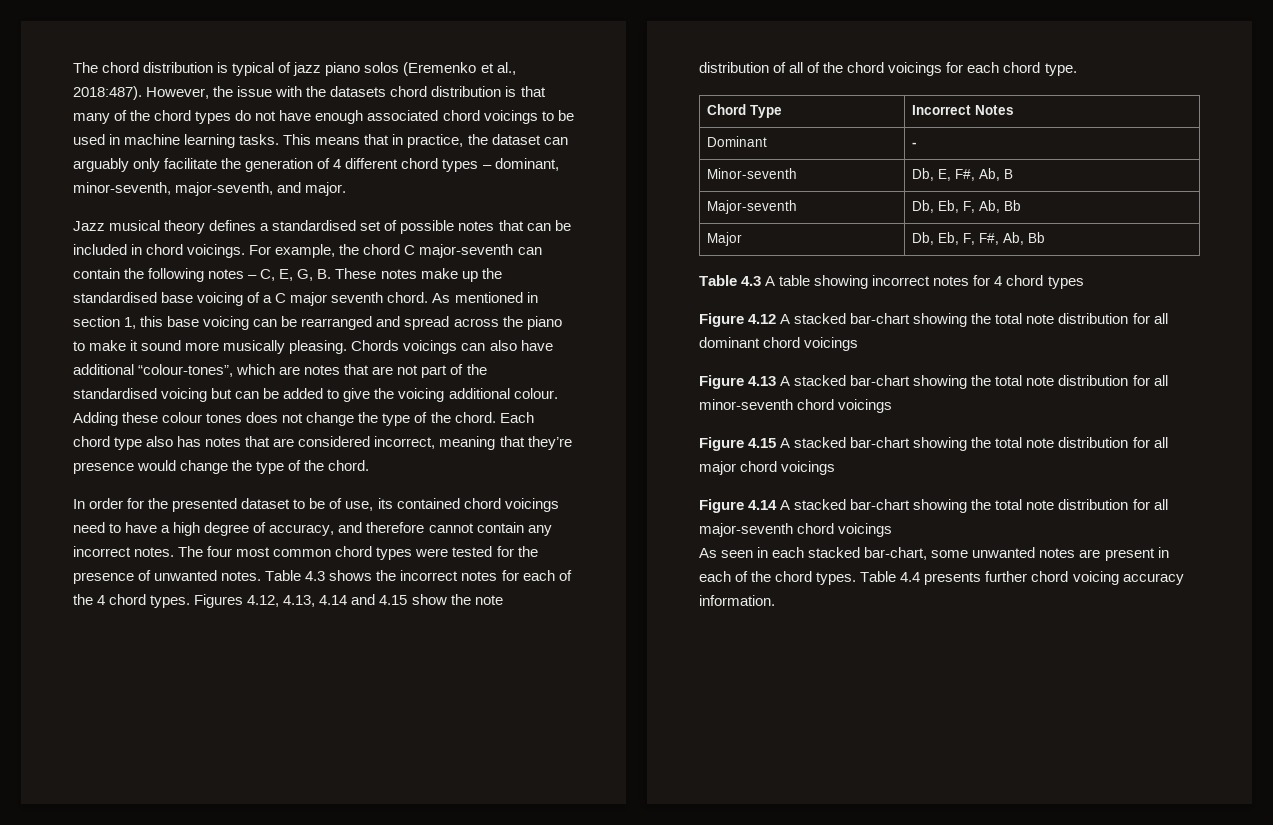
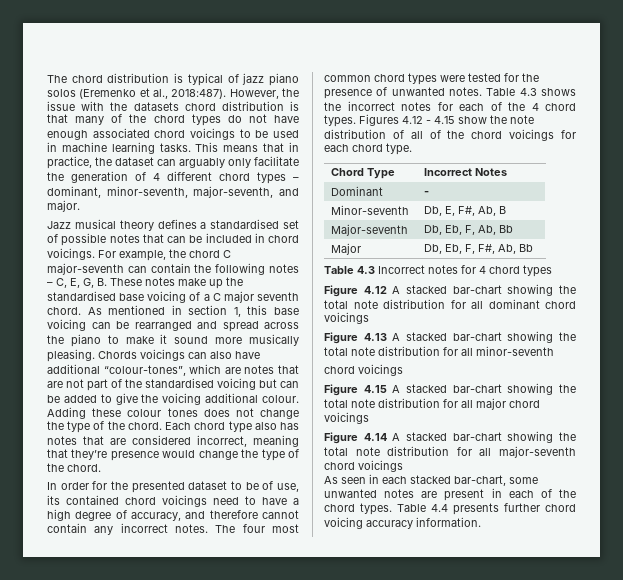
- Figures 4.12, 4.13, 4.14 and 4.15 show the note distribution of all of the chord voicings for each chord type.
+ Figures 4.12 - 4.15 show the note distribution of all of the chord voicings for each chord type.
- Table 4.3 A table showing incorrect notes for 4 chord types
+ Table 4.3 Incorrect notes for 4 chord types
- Figure 4.13 A stacked bar-chart showing the total note distribution for all minor-seventh chord voicings
+ Figure 4.13 A stacked bar-chart showing the total note distribution for all minor-seventh
+ chord voicings

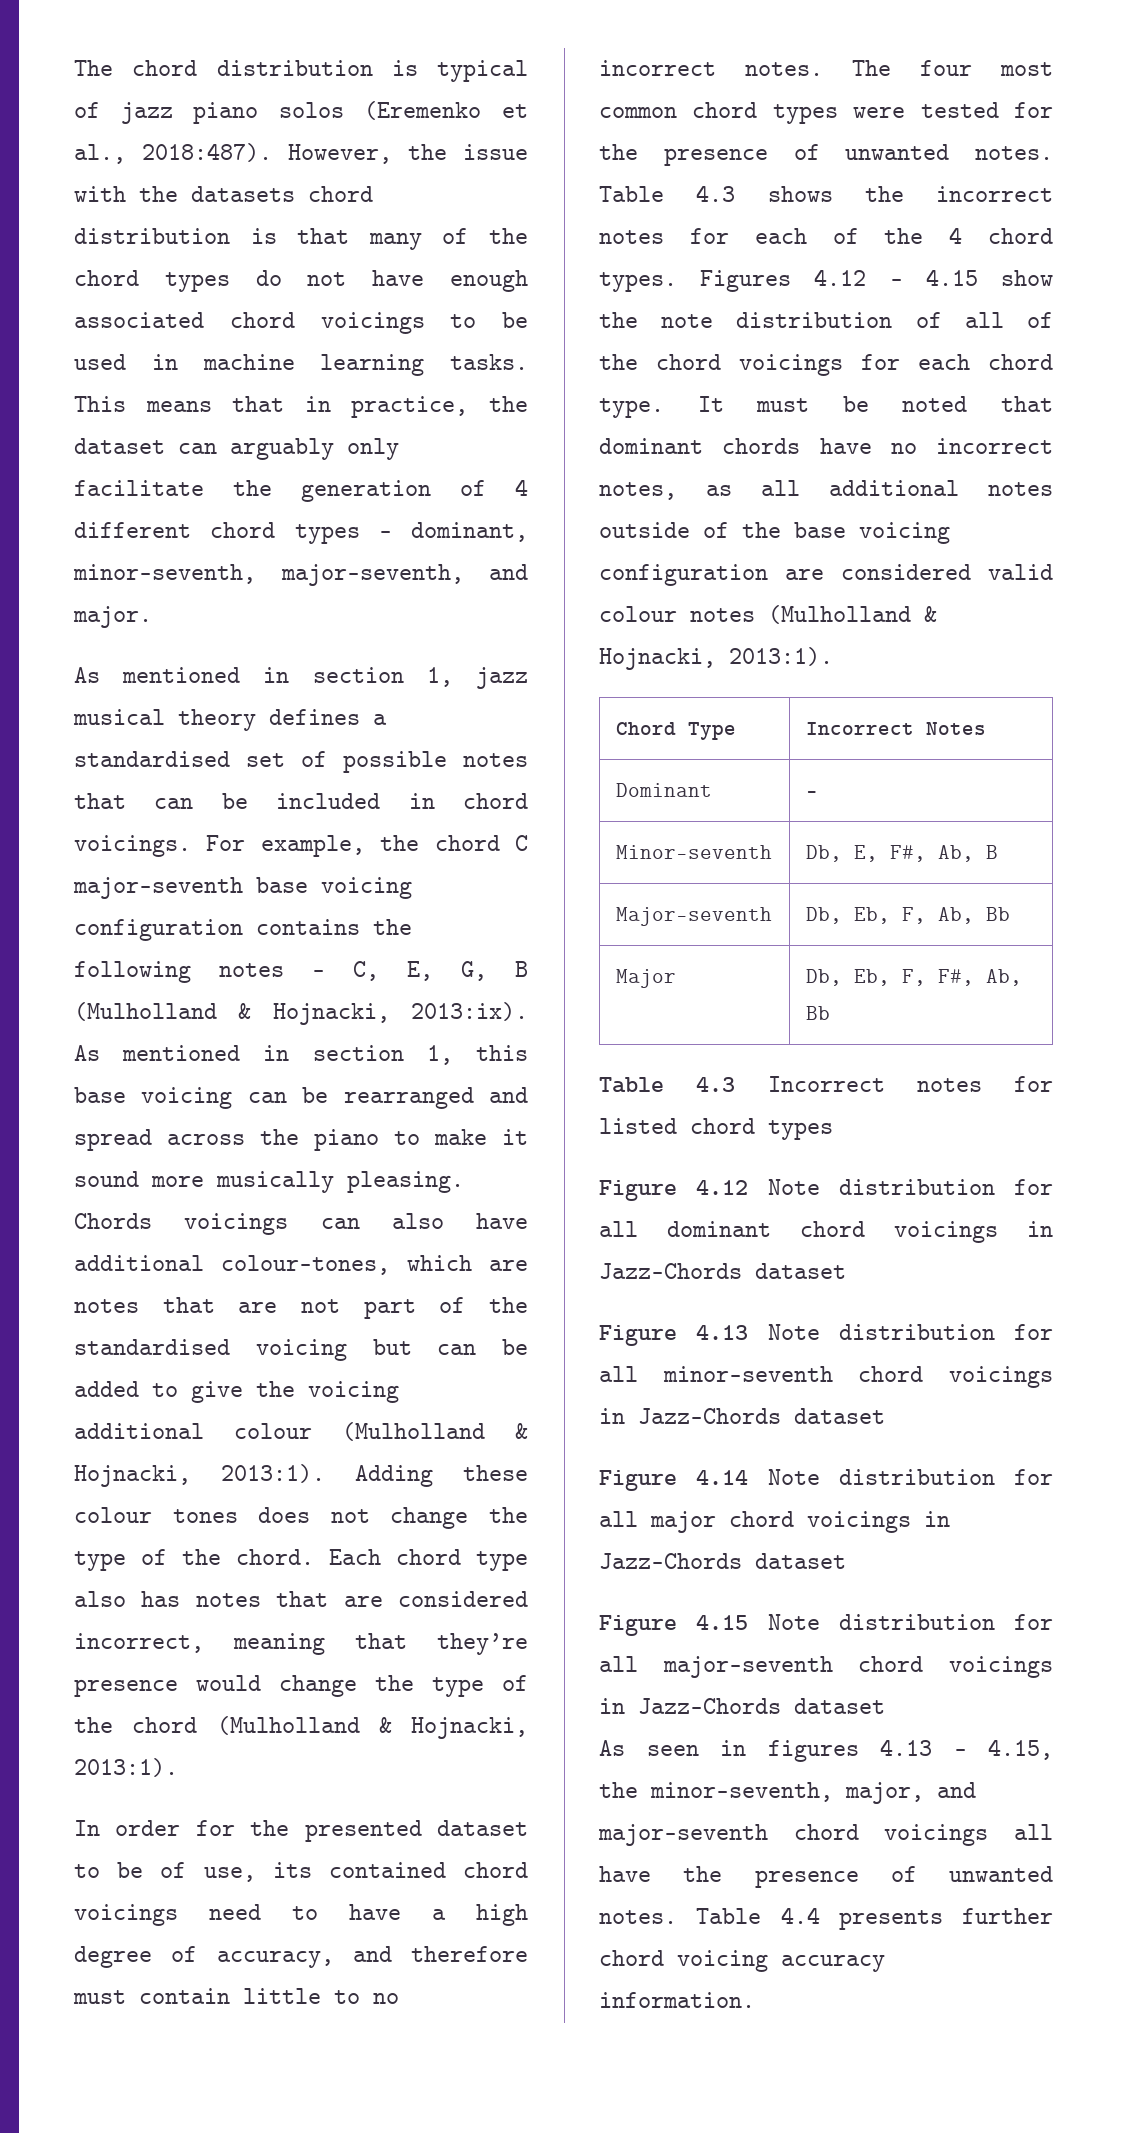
- Jazz musical theory defines a standardised set of possible notes that can be included in chord voicings.
+ As mentioned in section 1, jazz musical theory defines a standardised set of possible notes that can be included in chord voicings.
- For example, the chord C major-seventh can contain the following notes – C, E, G, B. These notes make up the standardised base voicing of a C major seventh chord.
+ For example, the chord C major-seventh base voicing configuration contains the following notes – C, E, G, B (Mulholland & Hojnacki, 2013:ix).
- Chords voicings can also have additional “colour-tones”, which are notes that are not part of the standardised voicing but can be added to give the voicing additional colour.
+ Chords voicings can also have additional colour-tones, which are notes that are not part of the standardised voicing but can be added to give the voicing additional colour (Mulholland & Hojnacki, 2013:1).
- Each chord type also has notes that are considered incorrect, meaning that they’re presence would change the type of the chord.
+ Each chord type also has notes that are considered incorrect, meaning that they’re presence would change the type of the chord (Mulholland & Hojnacki, 2013:1).
- In order for the presented dataset to be of use, its contained chord voicings need to have a high degree of accuracy, and therefore cannot contain any incorrect notes.
+ In order for the presented dataset to be of use, its contained chord voicings need to have a high degree of accuracy, and therefore must contain little to no incorrect notes.
+ It must be noted that dominant chords have no incorrect notes, as all additional notes outside of the base voicing configuration are considered valid colour notes (Mulholland & Hojnacki, 2013:1).
- Table 4.3 Incorrect notes for 4 chord types
+ Table 4.3 Incorrect notes for listed chord types
- Figure 4.12 A stacked bar-chart showing the total note distribution for all dominant chord voicings
+ Figure 4.12 Note distribution for all dominant chord voicings in Jazz-Chords dataset
- Figure 4.13 A stacked bar-chart showing the total note distribution for all minor-seventh
- chord voicings
- Figure 4.15 A stacked bar-chart showing the total note distribution for all major chord voicings
- Figure 4.14 A stacked bar-chart showing the total note distribution for all major-seventh chord voicings
+ Figure 4.13 Note distribution for all minor-seventh chord voicings in Jazz-Chords dataset
+ Figure 4.14 Note distribution for all major chord voicings in Jazz-Chords dataset
+ Figure 4.15 Note distribution for all major-seventh chord voicings in Jazz-Chords dataset
- As seen in each stacked bar-chart, some unwanted notes are present in each of the chord types.
+ As seen in figures 4.13 – 4.15, the minor-seventh, major, and major-seventh chord voicings all have the presence of unwanted notes.

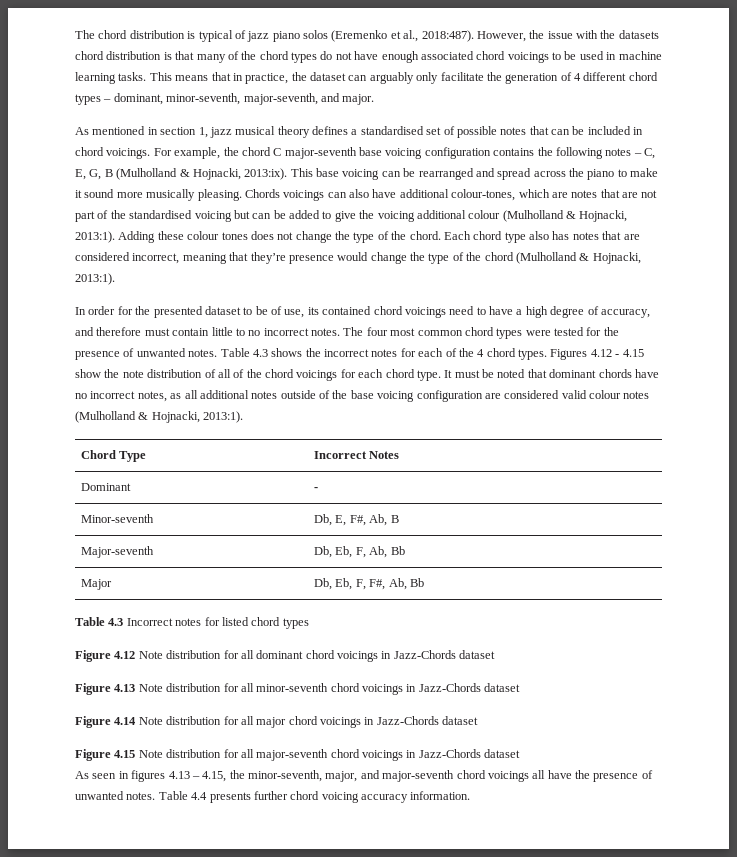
- As mentioned in section 1, this base voicing can be rearranged and spread across the piano to make it sound more musically pleasing.
+ This base voicing can be rearranged and spread across the piano to make it sound more musically pleasing.

